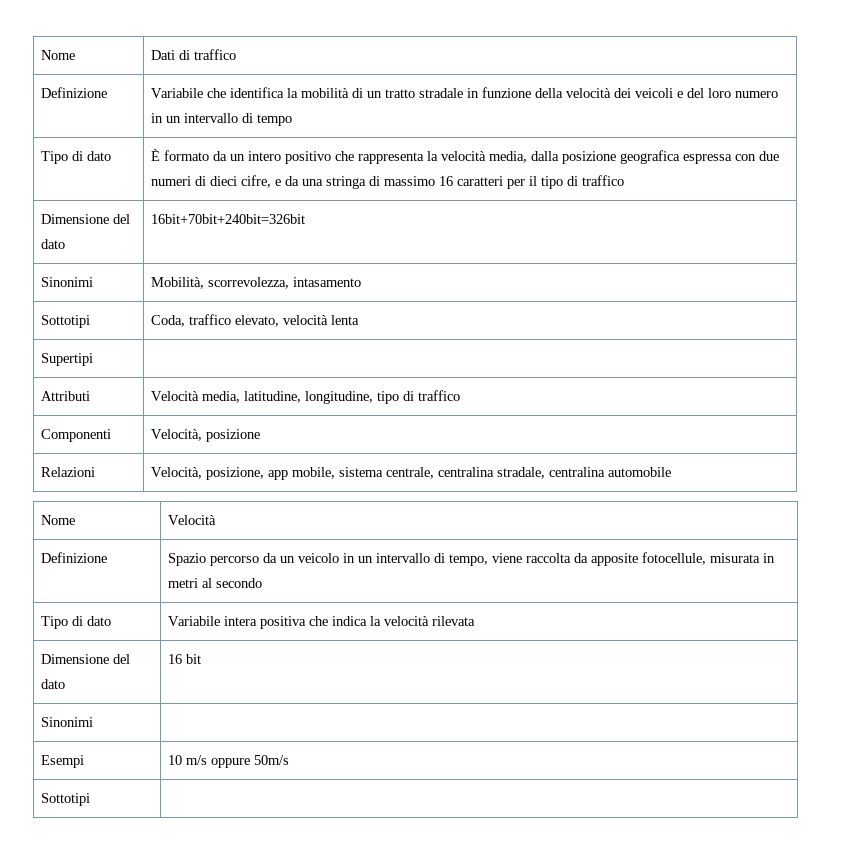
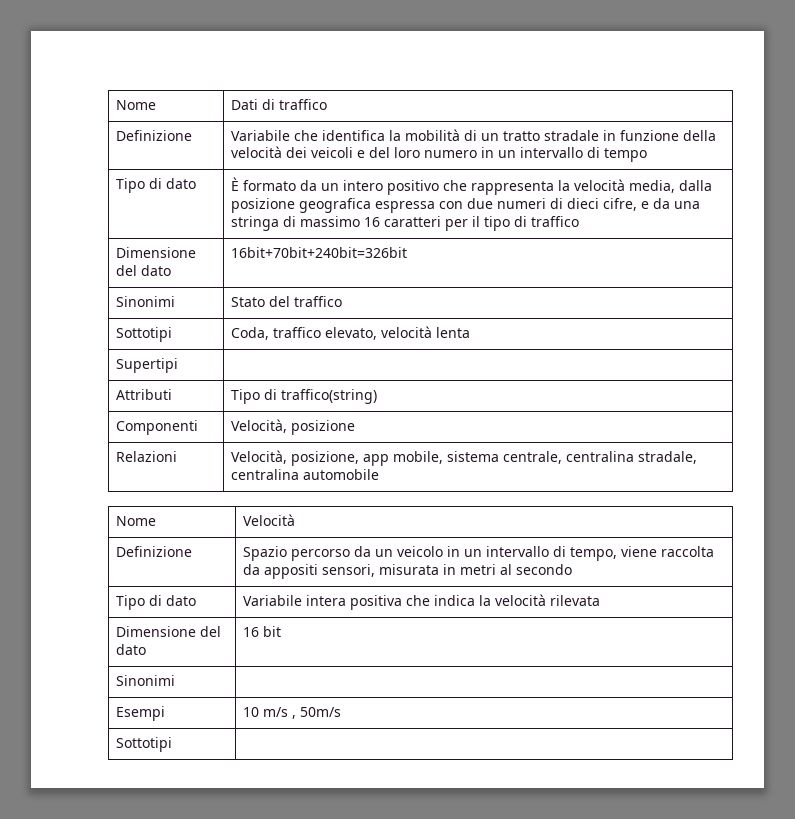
- Sinonimi | Mobilità, scorrevolezza, intasamento
+ Sinonimi | Stato del traffico
- Attributi | Velocità media, latitudine, longitudine, tipo di traffico
+ Attributi | Tipo di traffico(string)
- Definizione | Spazio percorso da un veicolo in un intervallo di tempo, viene raccolta da apposite fotocellule, misurata in metri al secondo
+ Definizione | Spazio percorso da un veicolo in un intervallo di tempo, viene raccolta da appositi sensori, misurata in metri al secondo
- Esempi | 10 m/s oppure 50m/s
+ Esempi | 10 m/s , 50m/s

